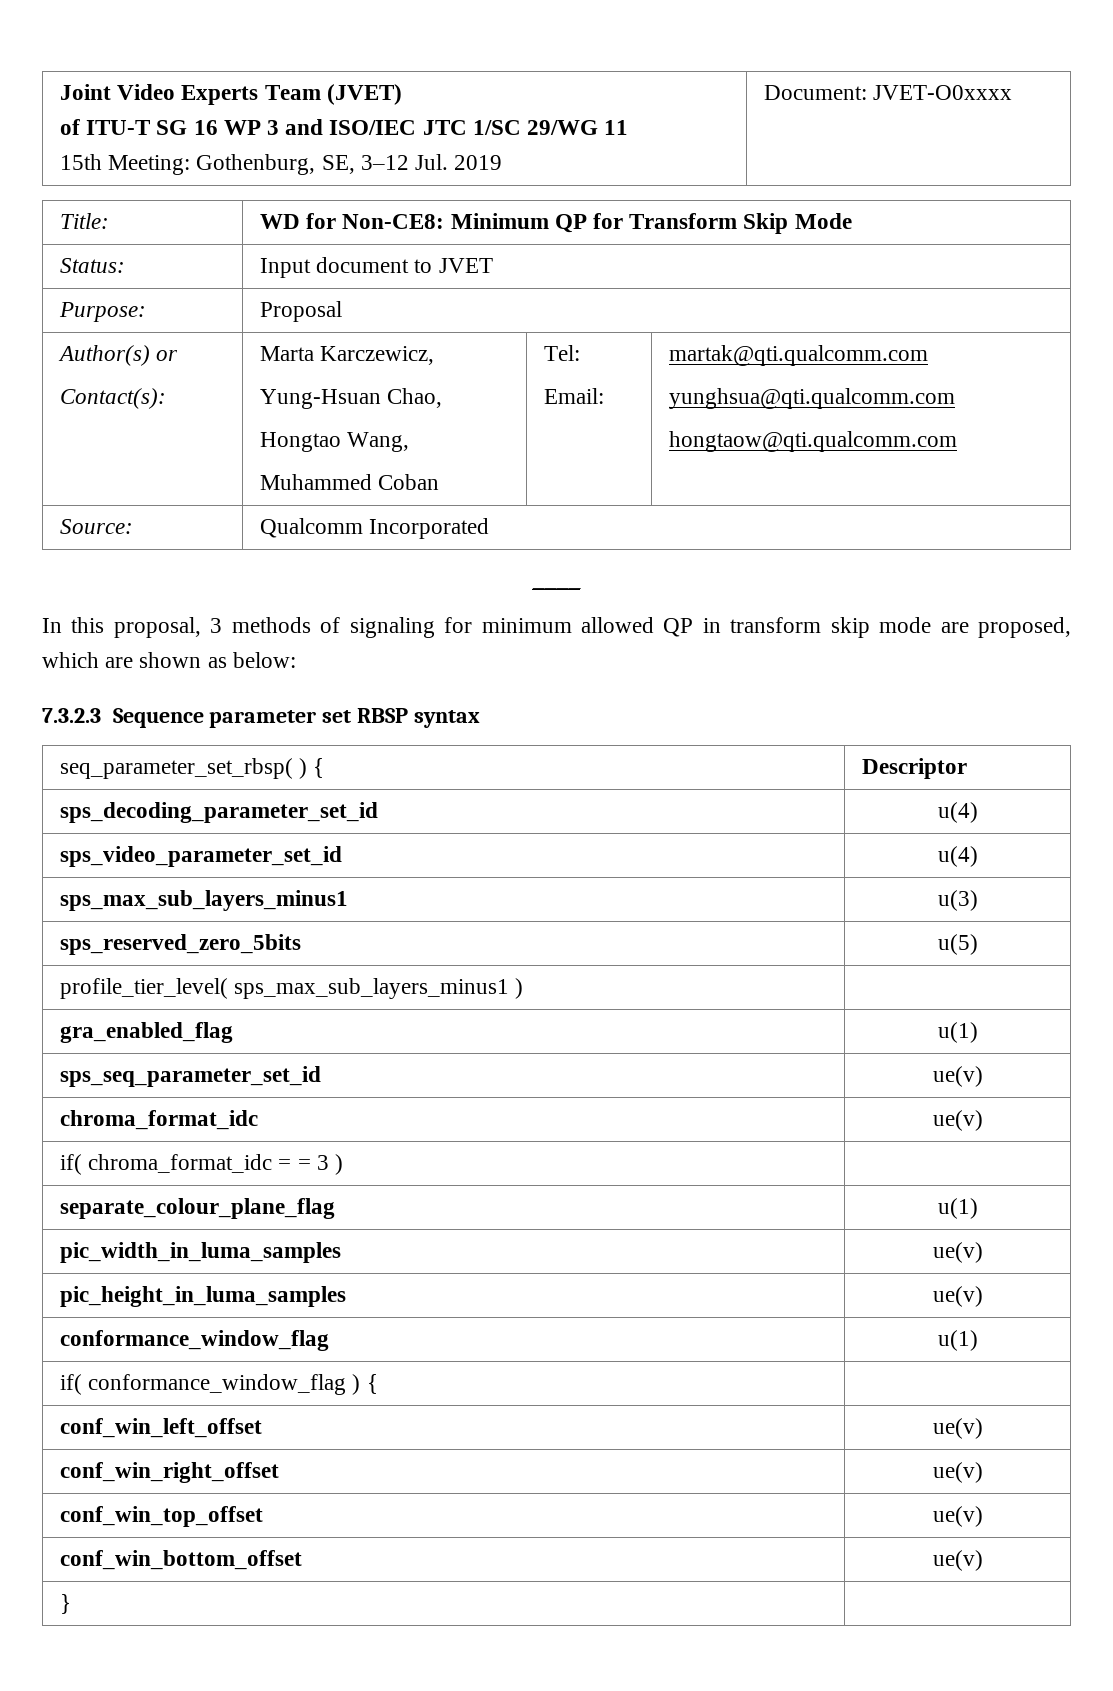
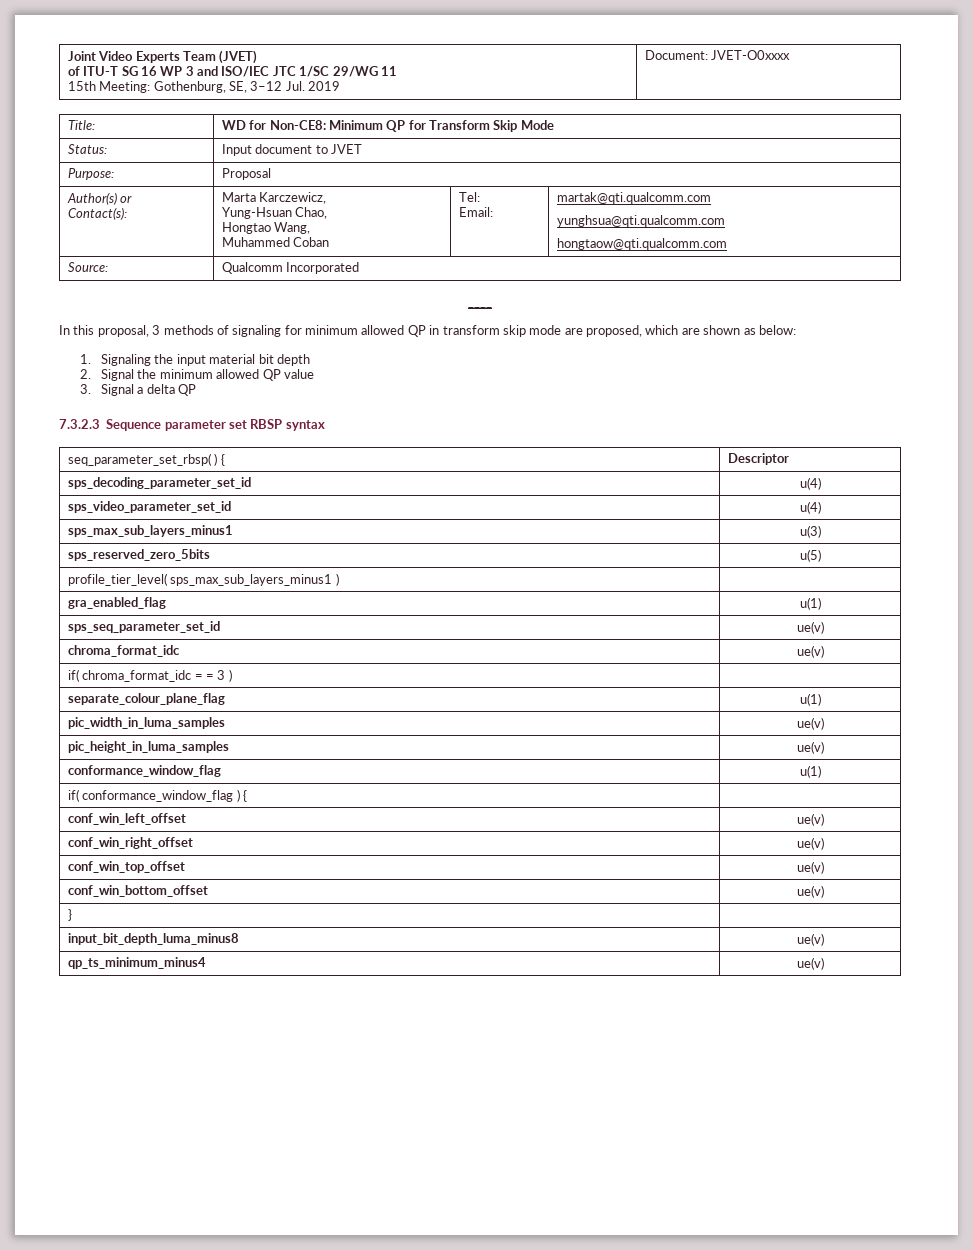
+ 1. Signaling the input material bit depth
+ 2. Signal the minimum allowed QP value
+ 3. Signal a delta QP
+ input_bit_depth_luma_minus8 | ue(v)
+ qp_ts_minimum_minus4 | ue(v)

